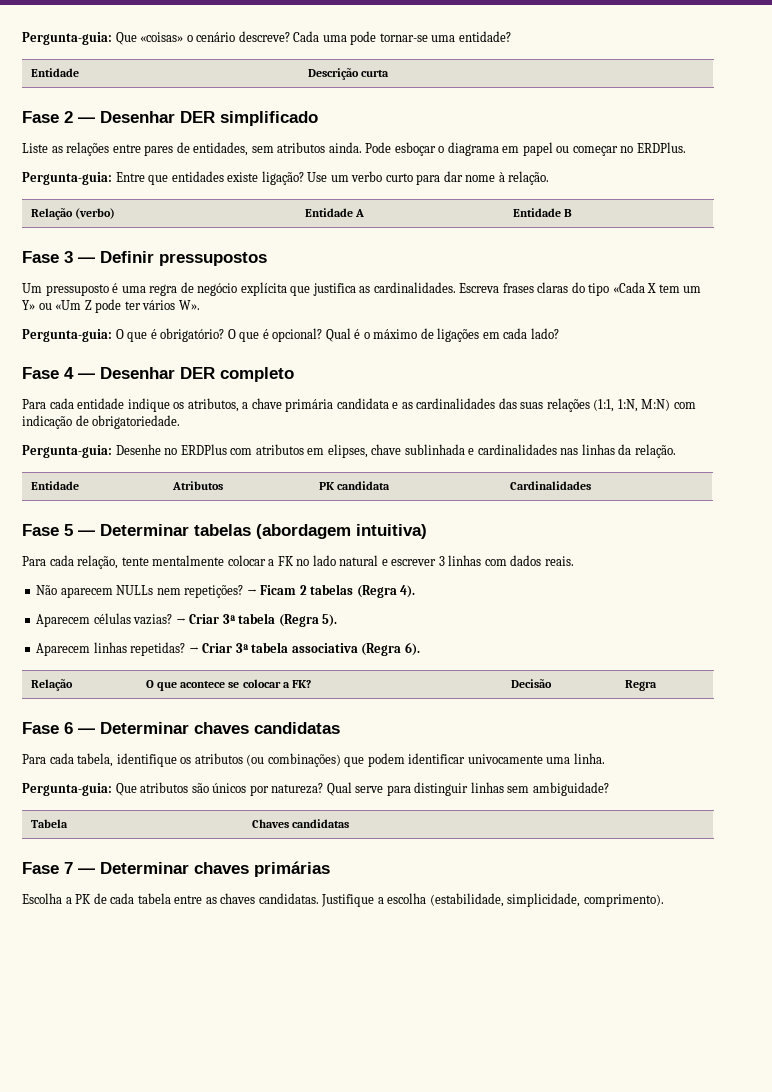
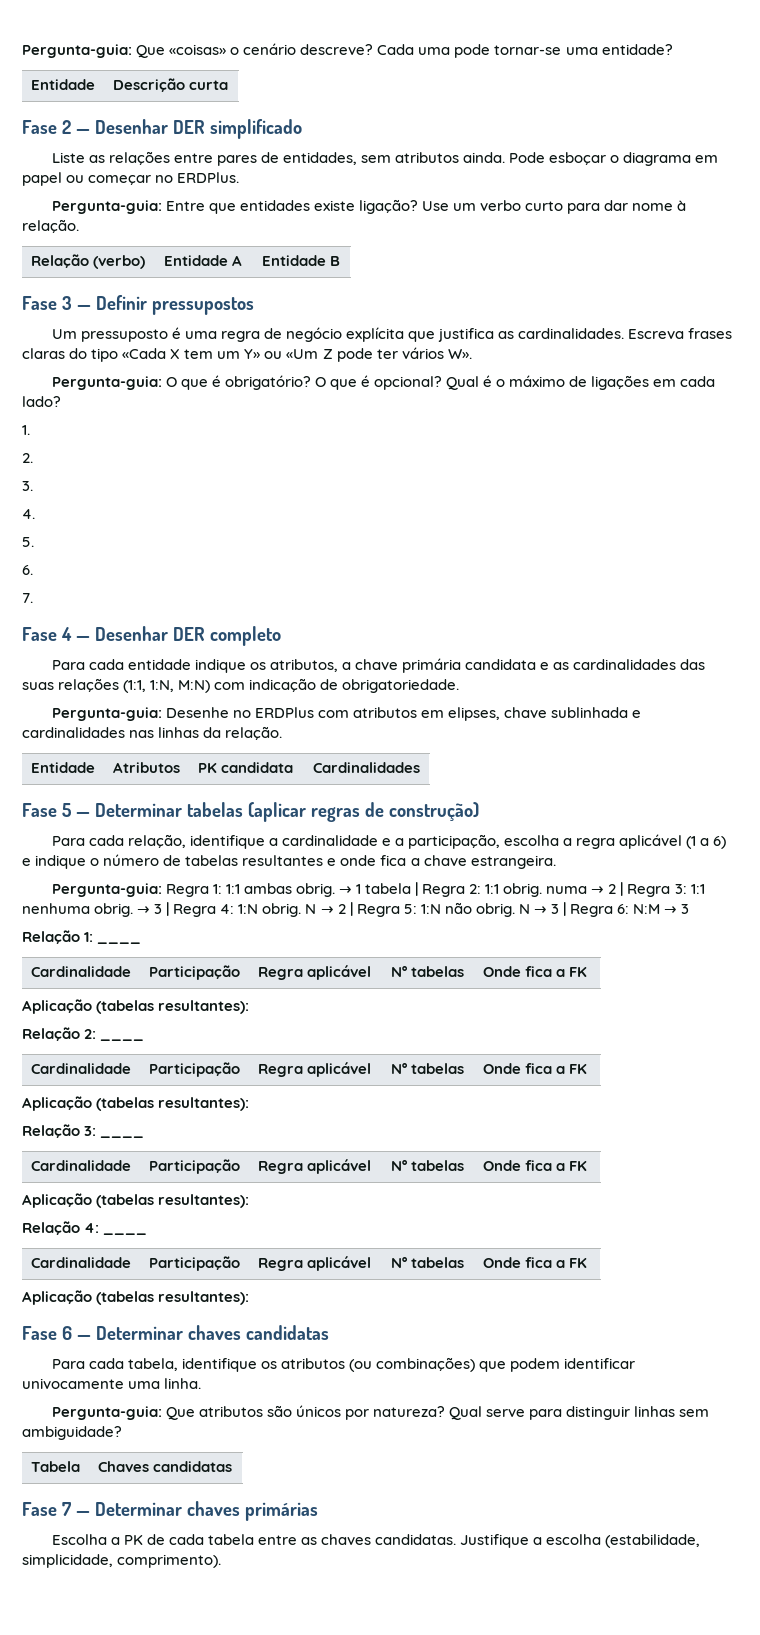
+ 1.
+ 2.
+ 3.
+ 4.
+ 5.
+ 6.
+ 7.
- Fase 5 — Determinar tabelas (abordagem intuitiva)
+ Fase 5 — Determinar tabelas (aplicar regras de construção)
- Para cada relação, tente mentalmente colocar a FK no lado natural e escrever 3 linhas com dados reais.
- Não aparecem NULLs nem repetições? → Ficam 2 tabelas (Regra 4).
- Aparecem células vazias? → Criar 3ª tabela (Regra 5).
- Aparecem linhas repetidas? → Criar 3ª tabela associativa (Regra 6).
- Relação | O que acontece se colocar a FK? | Decisão | Regra
+ Para cada relação, identifique a cardinalidade e a participação, escolha a regra aplicável (1 a 6) e indique o número de tabelas resultantes e onde fica a chave estrangeira.
+ Pergunta-guia: Regra 1: 1:1 ambas obrig. → 1 tabela | Regra 2: 1:1 obrig. numa → 2 | Regra 3: 1:1 nenhuma obrig. → 3 | Regra 4: 1:N obrig. N → 2 | Regra 5: 1:N não obrig. N → 3 | Regra 6: N:M → 3
+ Relação 1: ____
+ Cardinalidade | Participação | Regra aplicável | Nº tabelas | Onde fica a FK
+ Aplicação (tabelas resultantes):
+ Relação 2: ____
+ Cardinalidade | Participação | Regra aplicável | Nº tabelas | Onde fica a FK
+ Aplicação (tabelas resultantes):
+ Relação 3: ____
+ Cardinalidade | Participação | Regra aplicável | Nº tabelas | Onde fica a FK
+ Aplicação (tabelas resultantes):
+ Relação 4: ____
+ Cardinalidade | Participação | Regra aplicável | Nº tabelas | Onde fica a FK
+ Aplicação (tabelas resultantes):

